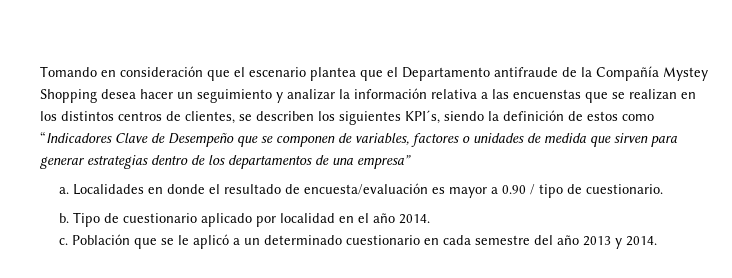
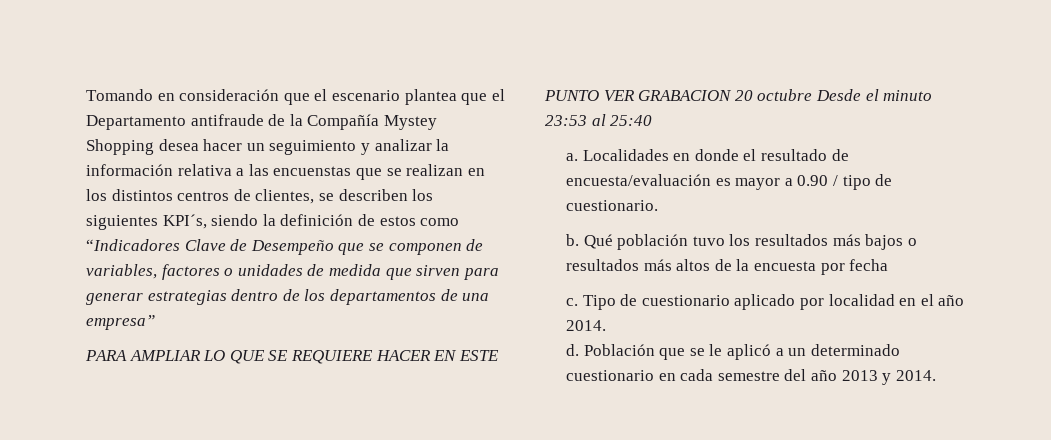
+ PARA AMPLIAR LO QUE SE REQUIERE HACER EN ESTE PUNTO VER GRABACION 20 octubre Desde el minuto 23:53 al 25:40
+ Qué población tuvo los resultados más bajos o resultados más altos de la encuesta por fecha
+ c.
- c.
+ d.

